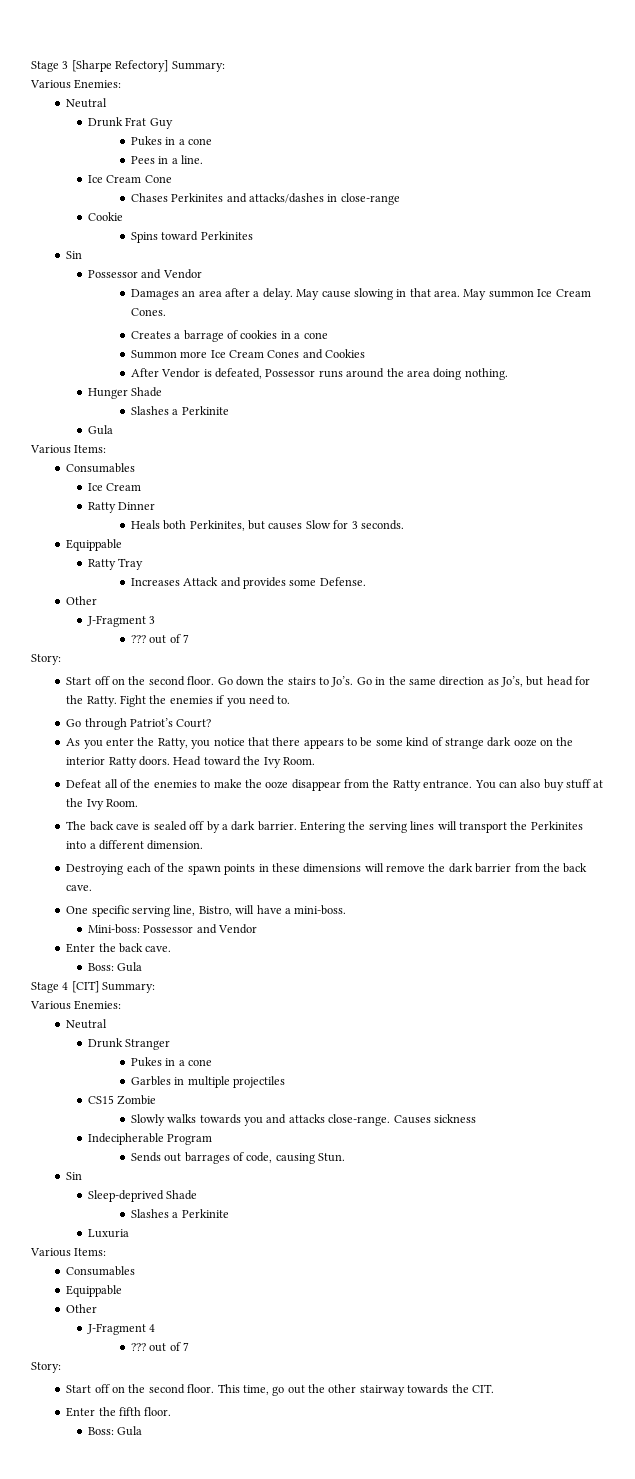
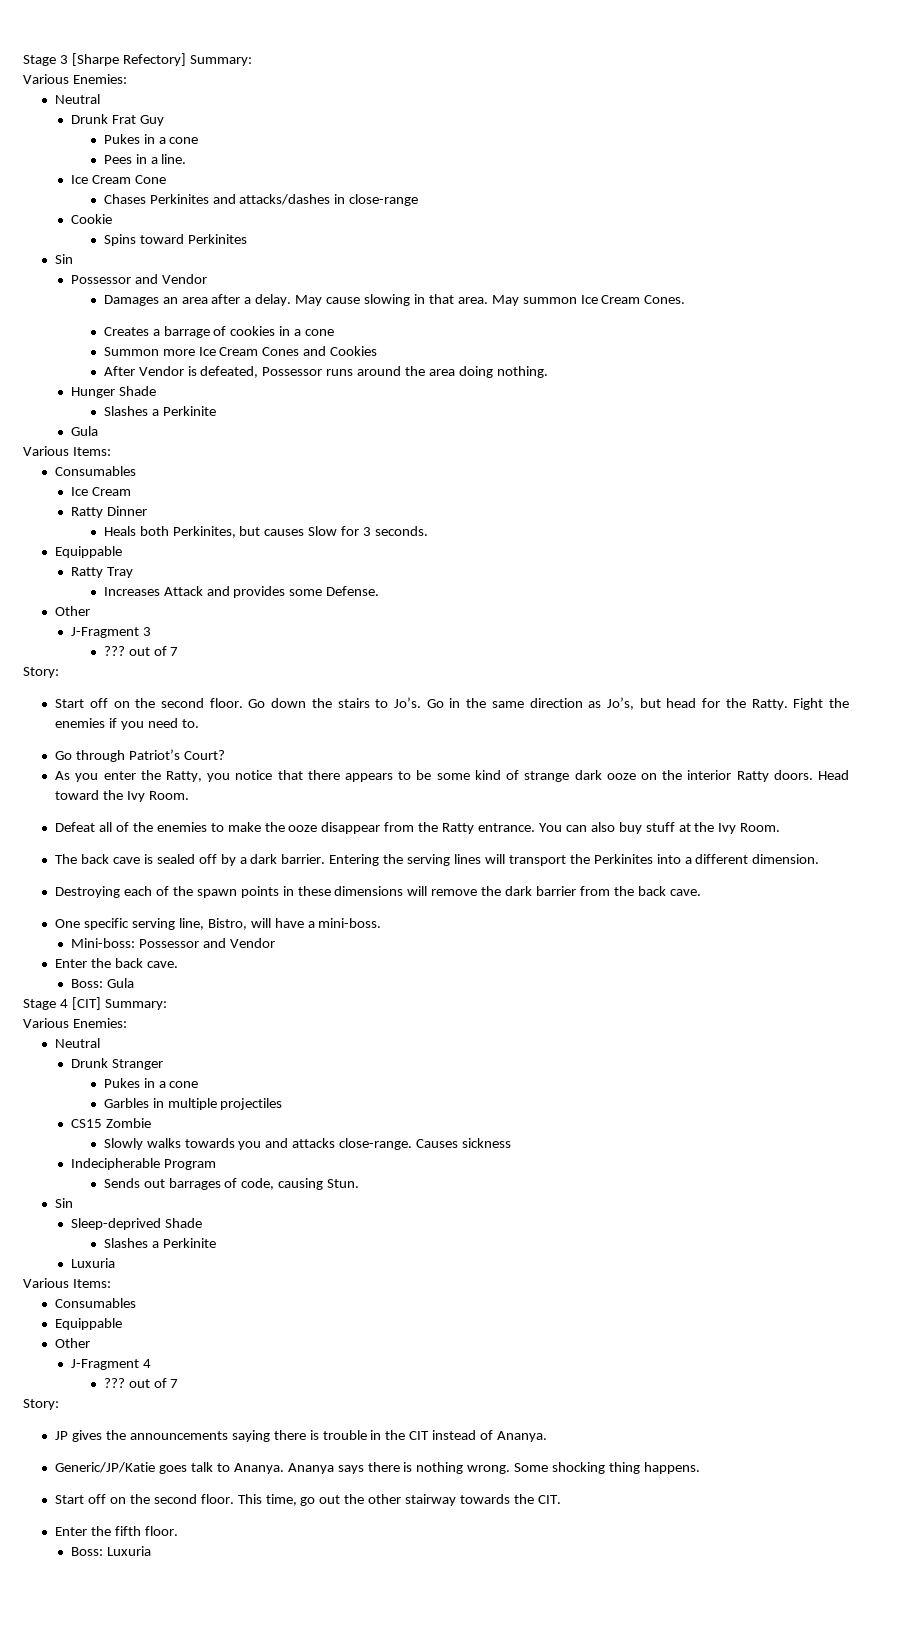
+ JP gives the announcements saying there is trouble in the CIT instead of Ananya.
+ Generic/JP/Katie goes talk to Ananya. Ananya says there is nothing wrong. Some shocking thing happens.
  Enter the fifth floor.
- Boss: Gula
+ Boss: Luxuria

